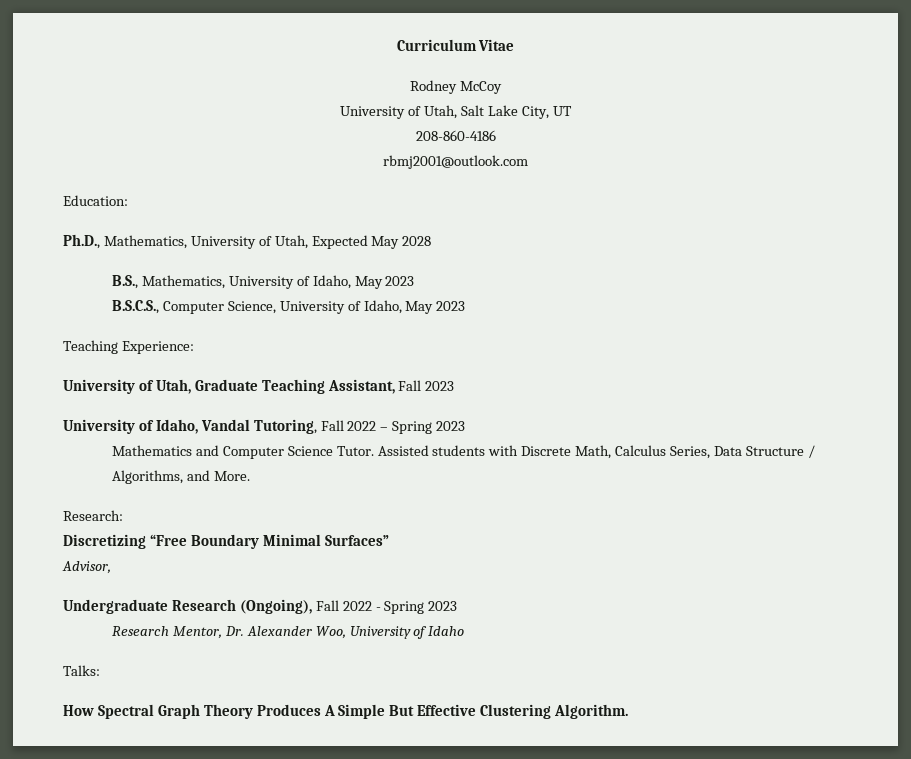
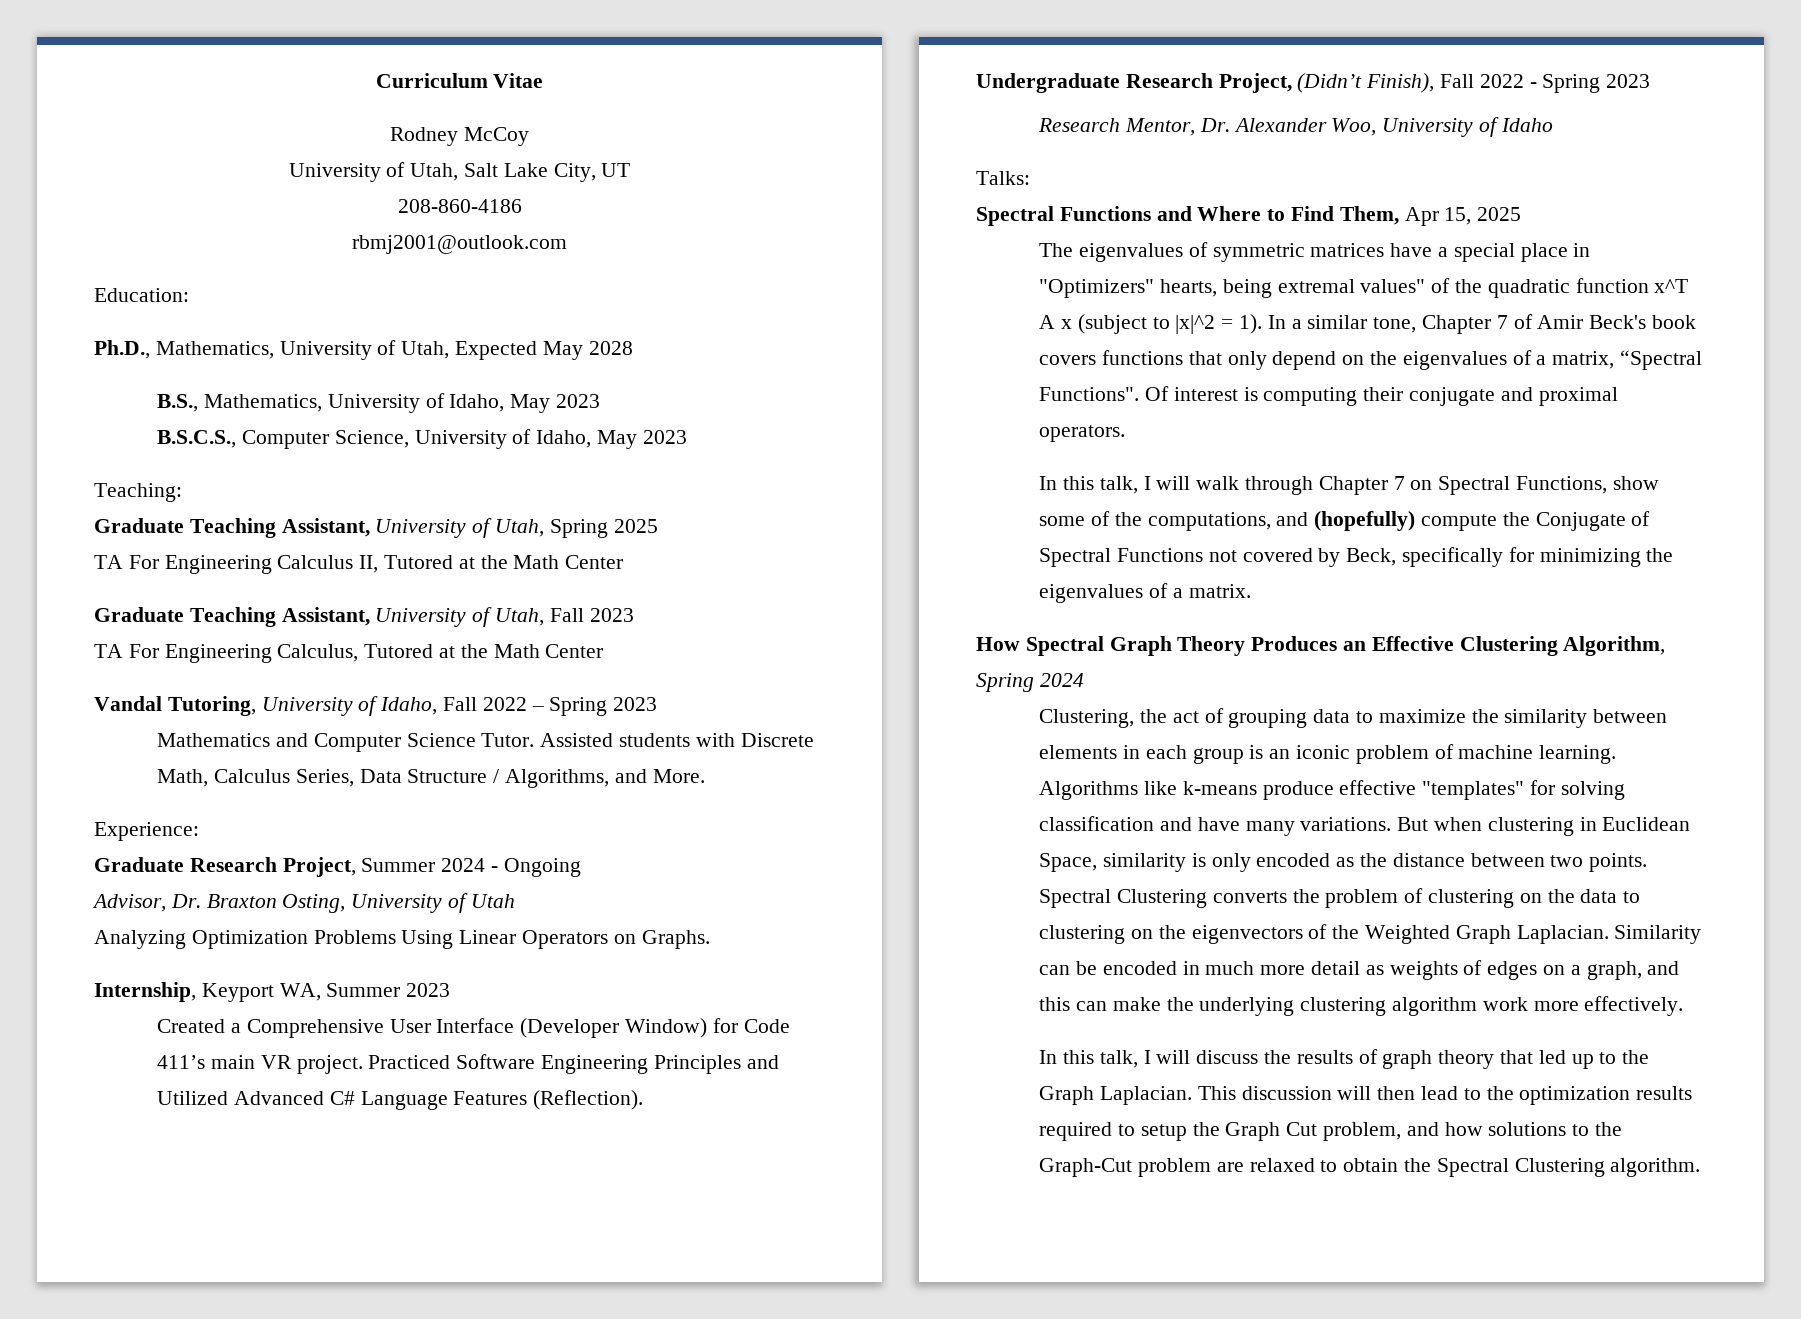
- Teaching Experience:
- University of Utah, Graduate Teaching Assistant, Fall 2023
- University of Idaho, Vandal Tutoring, Fall 2022 – Spring 2023
+ Teaching:
+ Graduate Teaching Assistant, University of Utah, Spring 2025
+ TA For Engineering Calculus II, Tutored at the Math Center
+ Graduate Teaching Assistant, University of Utah, Fall 2023
+ TA For Engineering Calculus, Tutored at the Math Center
+ Vandal Tutoring, University of Idaho, Fall 2022 – Spring 2023
- Research:
- Discretizing “Free Boundary Minimal Surfaces”
- Advisor,
+ Experience:
+ Graduate Research Project, Summer 2024 - Ongoing
+ Advisor, Dr. Braxton Osting, University of Utah
+ Analyzing Optimization Problems Using Linear Operators on Graphs.
+ Internship, Keyport WA, Summer 2023
+ Created a Comprehensive User Interface (Developer Window) for Code 411’s main VR project. Practiced Software Engineering Principles and Utilized Advanced C# Language Features (Reflection).
- Undergraduate Research (Ongoing), Fall 2022 - Spring 2023
+ Undergraduate Research Project, (Didn’t Finish), Fall 2022 - Spring 2023
+ Spectral Functions and Where to Find Them, Apr 15, 2025
+ The eigenvalues of symmetric matrices have a special place in "Optimizers" hearts, being extremal values" of the quadratic function x^T A x (subject to |x|^2 = 1). In a similar tone, Chapter 7 of Amir Beck's book covers functions that only depend on the eigenvalues of a matrix, “Spectral Functions". Of interest is computing their conjugate and proximal operators.
+ In this talk, I will walk through Chapter 7 on Spectral Functions, show some of the computations, and (hopefully) compute the Conjugate of Spectral Functions not covered by Beck, specifically for minimizing the eigenvalues of a matrix.
- How Spectral Graph Theory Produces A Simple But Effective Clustering Algorithm.
+ How Spectral Graph Theory Produces an Effective Clustering Algorithm, Spring 2024
+ Clustering, the act of grouping data to maximize the similarity between elements in each group is an iconic problem of machine learning. Algorithms like k-means produce effective "templates" for solving classification and have many variations. But when clustering in Euclidean Space, similarity is only encoded as the distance between two points. Spectral Clustering converts the problem of clustering on the data to clustering on the eigenvectors of the Weighted Graph Laplacian. Similarity can be encoded in much more detail as weights of edges on a graph, and this can make the underlying clustering algorithm work more effectively.
+ In this talk, I will discuss the results of graph theory that led up to the Graph Laplacian. This discussion will then lead to the optimization results required to setup the Graph Cut problem, and how solutions to the Graph-Cut problem are relaxed to obtain the Spectral Clustering algorithm.

